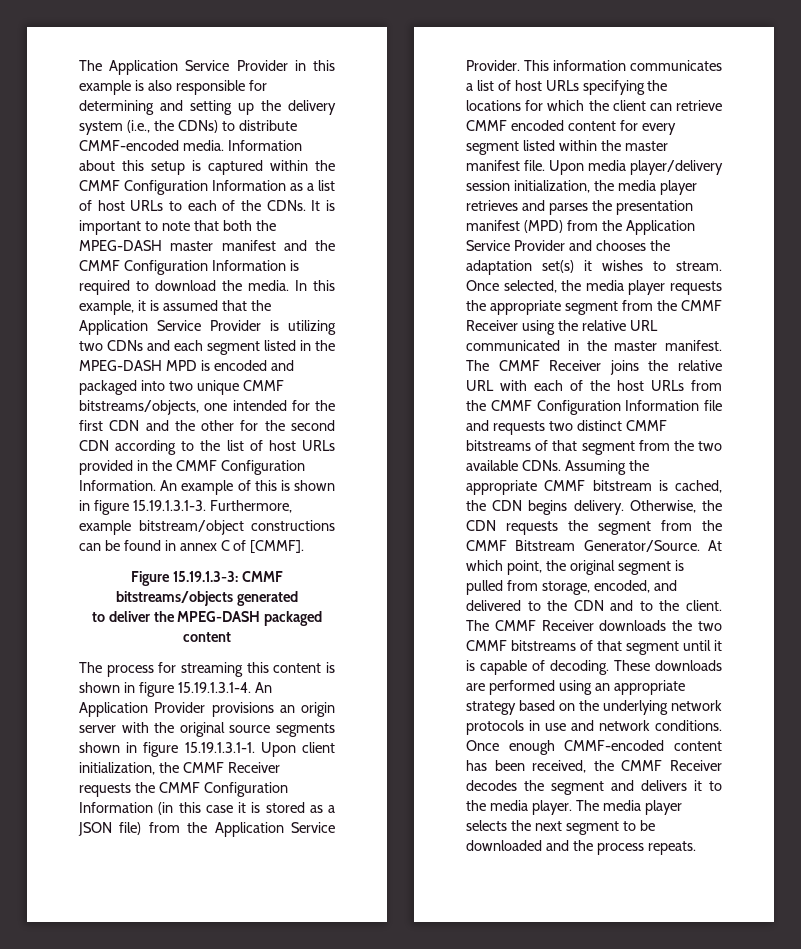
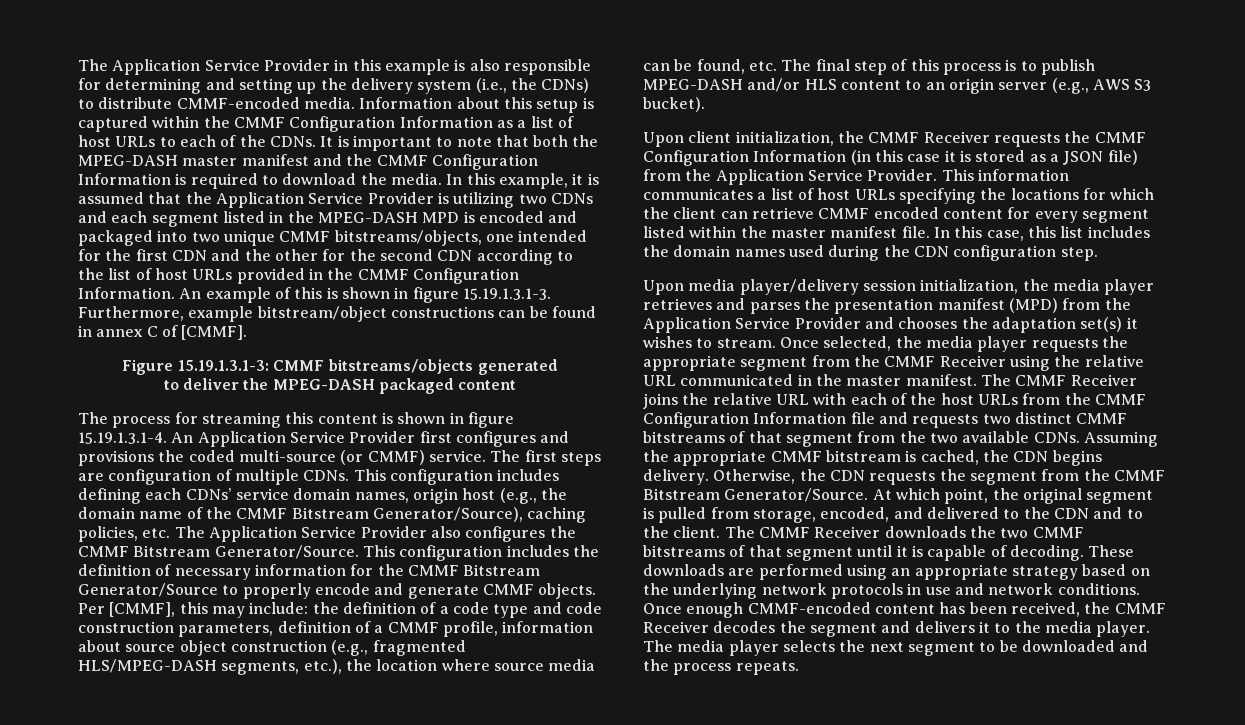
- Figure 15.19.1.3-3: CMMF bitstreams/objects generated
+ Figure 15.19.1.3.1-3: CMMF bitstreams/objects generated
- The process for streaming this content is shown in figure 15.19.1.3.1-4. An Application Provider provisions an origin server with the original source segments shown in figure 15.19.1.3.1-1. Upon client initialization, the CMMF Receiver requests the CMMF Configuration Information (in this case it is stored as a JSON file) from the Application Service Provider.
+ The process for streaming this content is shown in figure 15.19.1.3.1-4. An Application Service Provider first configures and provisions the coded multi-source (or CMMF) service. The first steps are configuration of multiple CDNs. This configuration includes defining each CDNs’ service domain names, origin host (e.g., the domain name of the CMMF Bitstream Generator/Source), caching policies, etc. The Application Service Provider also configures the CMMF Bitstream Generator/Source. This configuration includes the definition of necessary information for the CMMF Bitstream Generator/Source to properly encode and generate CMMF objects. Per [CMMF], this may include: the definition of a code type and code construction parameters, definition of a CMMF profile, information about source object construction (e.g., fragmented HLS/MPEG-DASH segments, etc.), the location where source media can be found, etc. The final step of this process is to publish MPEG-DASH and/or HLS content to an origin server (e.g., AWS S3 bucket).
+ Upon client initialization, the CMMF Receiver requests the CMMF Configuration Information (in this case it is stored as a JSON file) from the Application Service Provider.
- This information communicates a list of host URLs specifying the locations for which the client can retrieve CMMF encoded content for every segment listed within the master manifest file. Upon media player/delivery session initialization, the media player retrieves and parses the presentation manifest (MPD) from the Application Service Provider and chooses the adaptation set(s) it wishes to stream.
+ This information communicates a list of host URLs specifying the locations for which the client can retrieve CMMF encoded content for every segment listed within the master manifest file. In this case, this list includes the domain names used during the CDN configuration step.
+ Upon media player/delivery session initialization, the media player retrieves and parses the presentation manifest (MPD) from the Application Service Provider and chooses the adaptation set(s) it wishes to stream.

